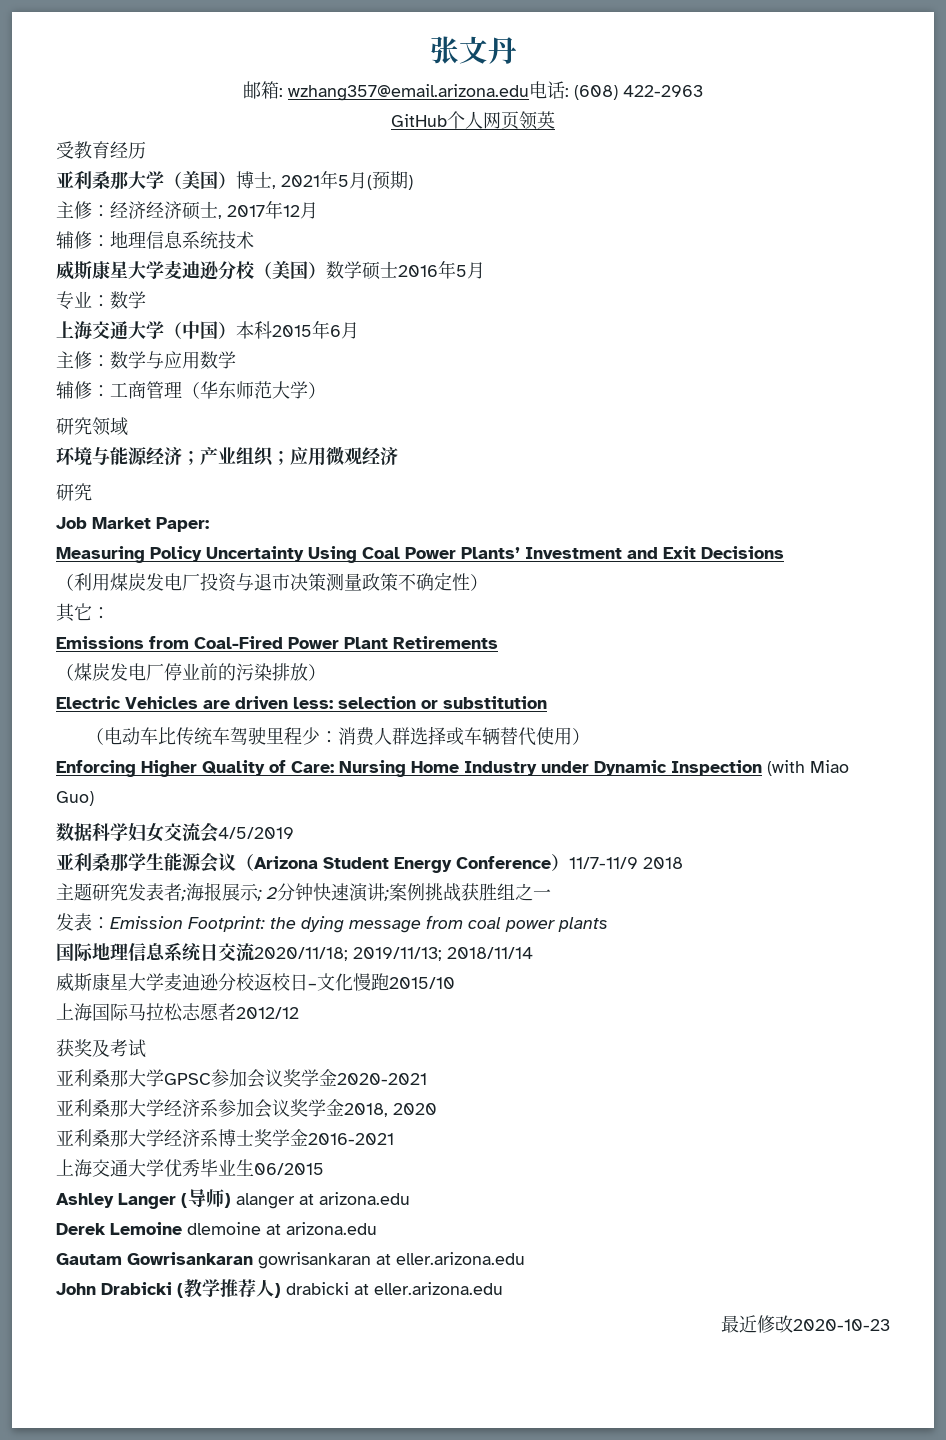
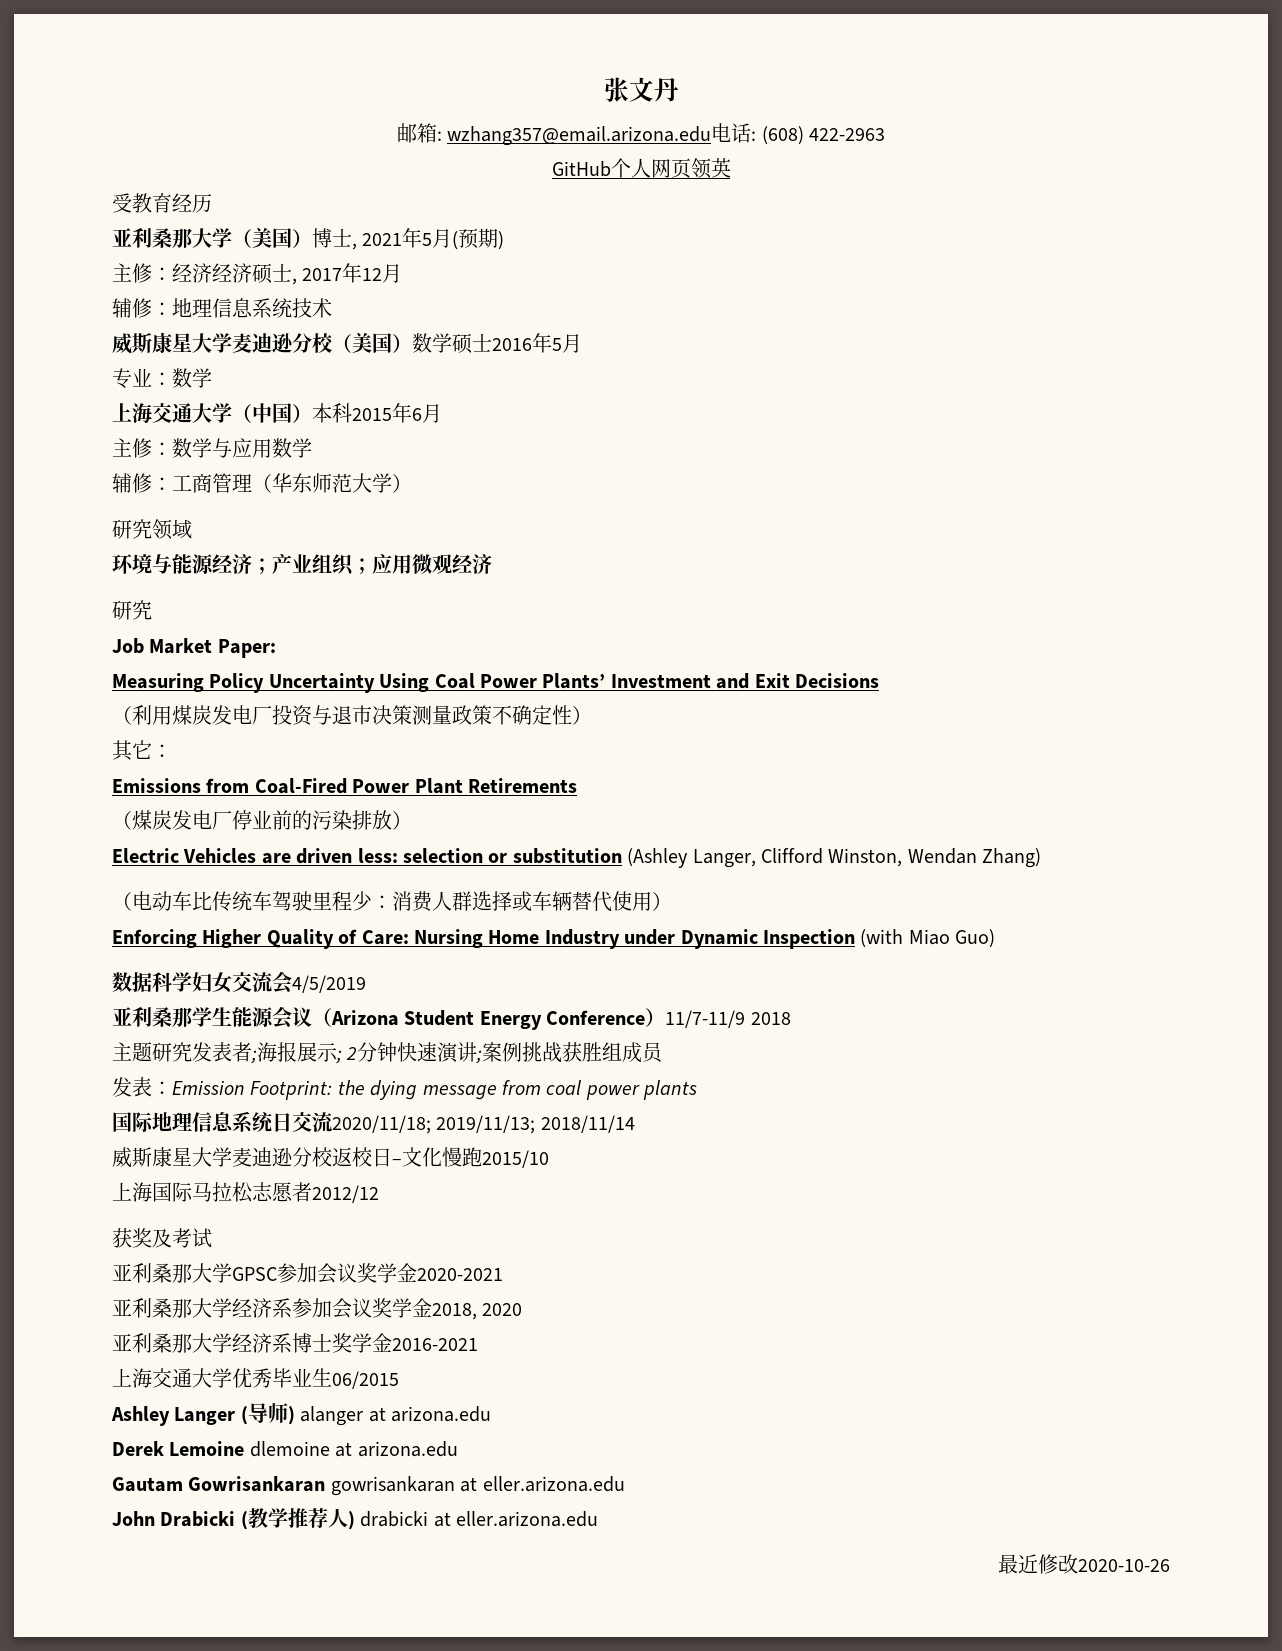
- Electric Vehicles are driven less: selection or substitution
+ Electric Vehicles are driven less: selection or substitution (Ashley Langer, Clifford Winston, Wendan Zhang)
- 主题研究发表者;海报展示; 2分钟快速演讲;案例挑战获胜组之一
+ 主题研究发表者;海报展示; 2分钟快速演讲;案例挑战获胜组成员
- 最近修改2020-10-23
+ 最近修改2020-10-26

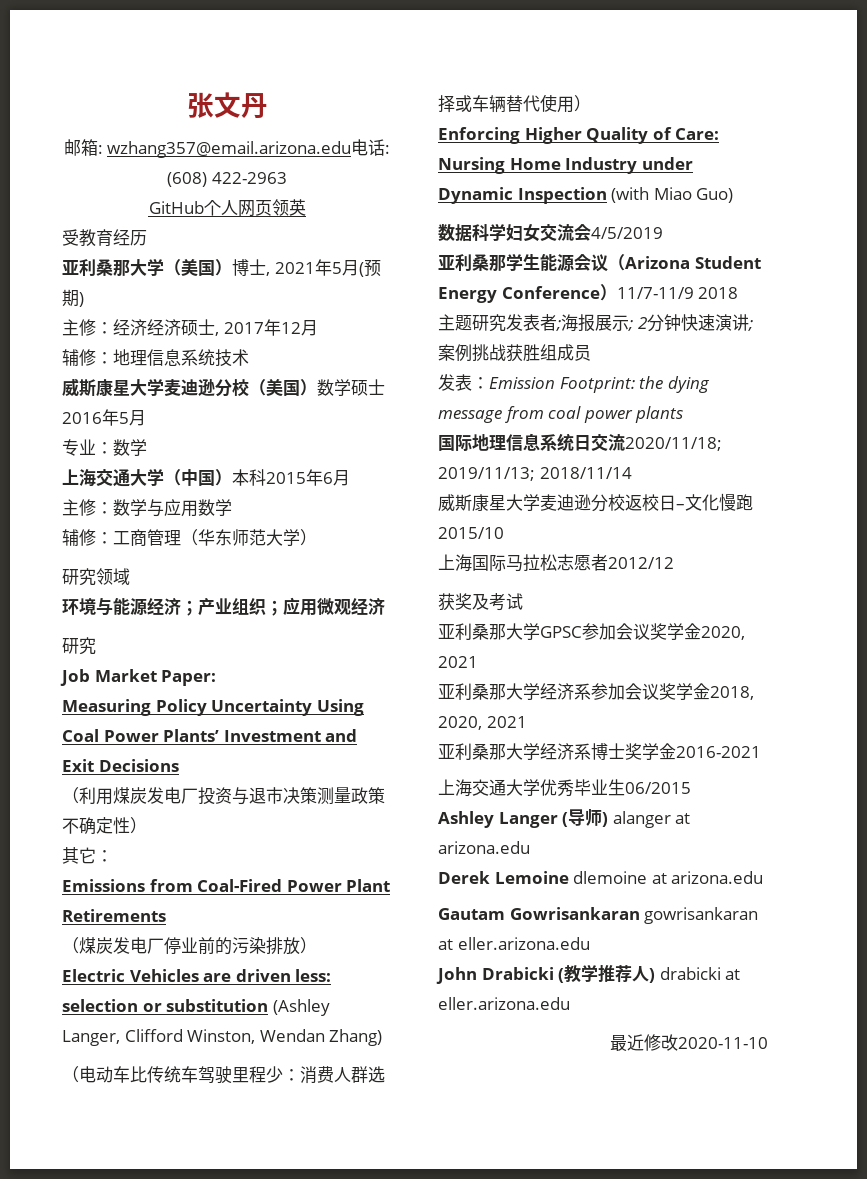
- 亚利桑那大学GPSC参加会议奖学金2020-2021
+ 亚利桑那大学GPSC参加会议奖学金2020, 2021
- 亚利桑那大学经济系参加会议奖学金2018, 2020
+ 亚利桑那大学经济系参加会议奖学金2018, 2020, 2021
- 最近修改2020-10-26
+ 最近修改2020-11-10

